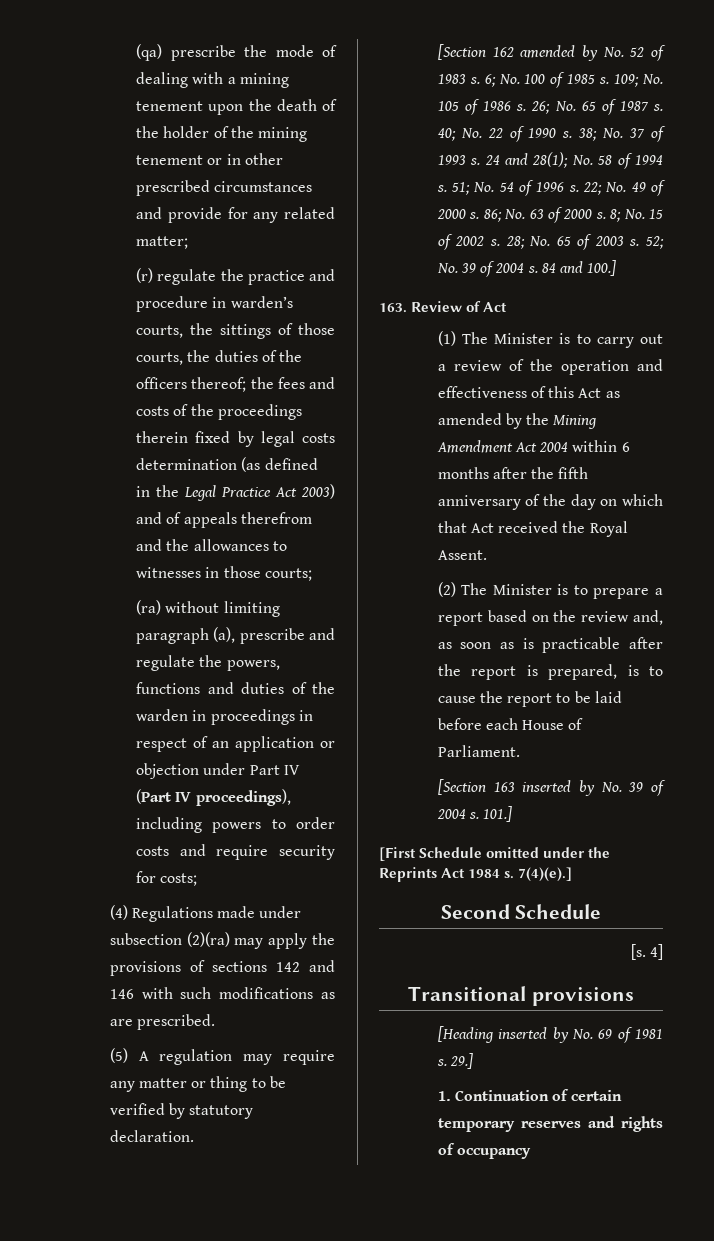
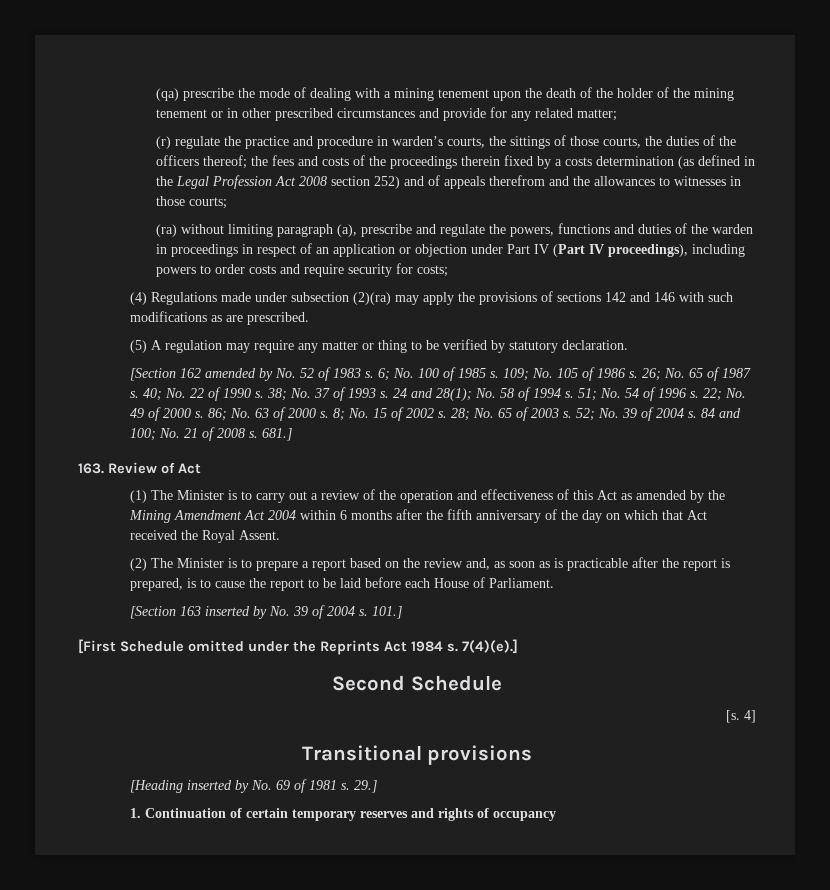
- (r) regulate the practice and procedure in warden’s courts, the sittings of those courts, the duties of the officers thereof; the fees and costs of the proceedings therein fixed by legal costs determination (as defined in the Legal Practice Act 2003) and of appeals therefrom and the allowances to witnesses in those courts;
+ (r) regulate the practice and procedure in warden’s courts, the sittings of those courts, the duties of the officers thereof; the fees and costs of the proceedings therein fixed by a costs determination (as defined in the Legal Profession Act 2008 section 252) and of appeals therefrom and the allowances to witnesses in those courts;
- 84 and 100.]
+ 84 and 100; No. 21 of 2008 s. 681.]

